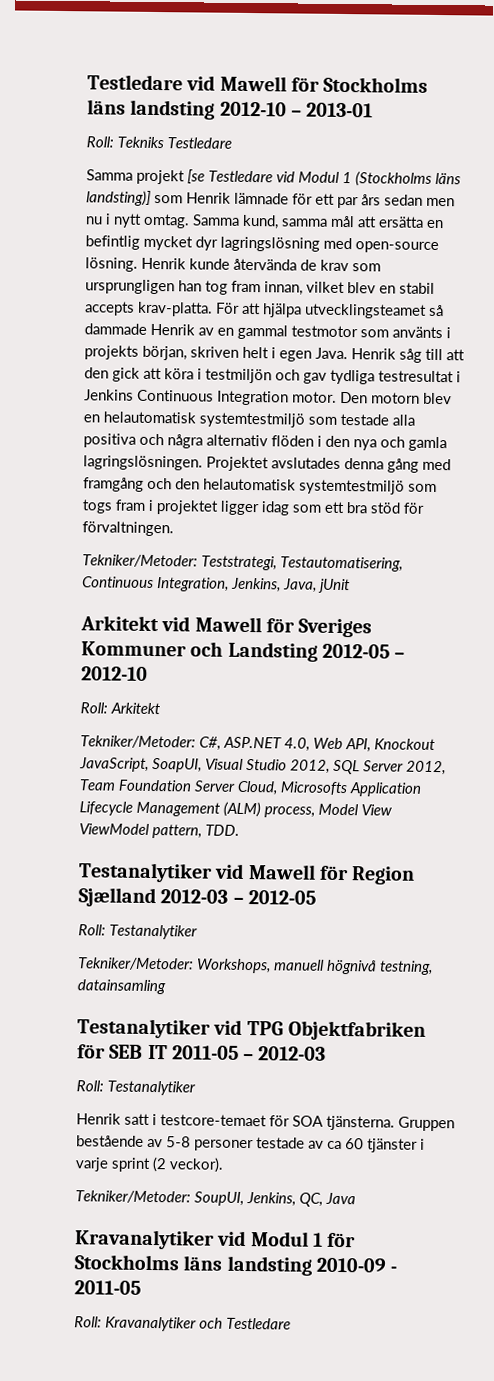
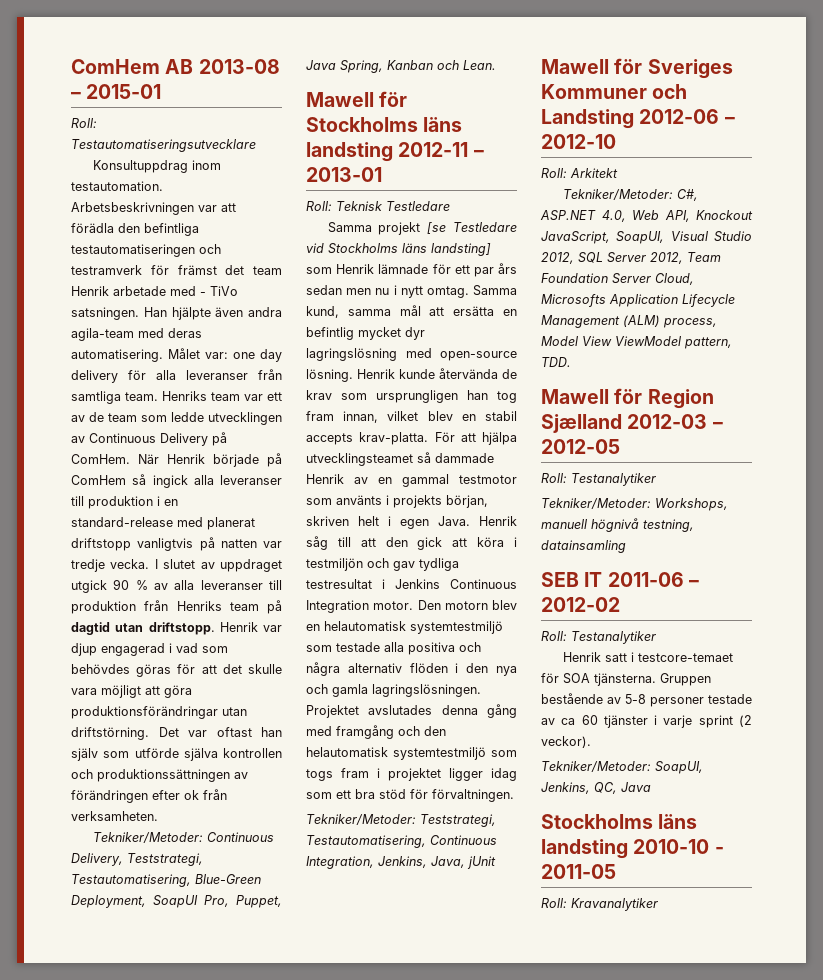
- Testledare vid Mawell för Stockholms läns landsting 2012-10 – 2013-01
+ ComHem AB 2013-08 – 2015-01
+ Roll: Testautomatiseringsutvecklare
+ Konsultuppdrag inom testautomation. Arbetsbeskrivningen var att förädla den befintliga testautomatiseringen och testramverk för främst det team Henrik arbetade med - TiVo satsningen. Han hjälpte även andra agila-team med deras automatisering. Målet var: one day delivery för alla leveranser från samtliga team. Henriks team var ett av de team som ledde utvecklingen av Continuous Delivery på ComHem. När Henrik började på ComHem så ingick alla leveranser till produktion i en standard-release med planerat driftstopp vanligtvis på natten var tredje vecka. I slutet av uppdraget utgick 90 % av alla leveranser till produktion från Henriks team på dagtid utan driftstopp. Henrik var djup engagerad i vad som behövdes göras för att det skulle vara möjligt att göra produktionsförändringar utan driftstörning. Det var oftast han själv som utförde själva kontrollen och produktionssättningen av förändringen efter ok från verksamheten.
+ Tekniker/Metoder: Continuous Delivery, Teststrategi, Testautomatisering, Blue-Green Deployment, SoapUI Pro, Puppet, Java Spring, Kanban och Lean.
+ Mawell för Stockholms läns landsting 2012-11 – 2013-01
- Roll: Tekniks Testledare
+ Roll: Teknisk Testledare
- Samma projekt [se Testledare vid Modul 1 (Stockholms läns landsting)] som Henrik lämnade för ett par års sedan men nu i nytt omtag.
+ Samma projekt [se Testledare vid Stockholms läns landsting] som Henrik lämnade för ett par års sedan men nu i nytt omtag.
- Arkitekt vid Mawell för Sveriges Kommuner och Landsting 2012-05 – 2012-10
+ Mawell för Sveriges Kommuner och Landsting 2012-06 – 2012-10
- Testanalytiker vid Mawell för Region Sjælland 2012-03 – 2012-05
+ Mawell för Region Sjælland 2012-03 – 2012-05
- Testanalytiker vid TPG Objektfabriken för SEB IT 2011-05 – 2012-03
+ SEB IT 2011-06 – 2012-02
- Tekniker/Metoder: SoupUI, Jenkins, QC, Java
+ Tekniker/Metoder: SoapUI, Jenkins, QC, Java
- Kravanalytiker vid Modul 1 för Stockholms läns landsting 2010-09 - 2011-05
+ Stockholms läns landsting 2010-10 - 2011-05
- Roll: Kravanalytiker och Testledare
+ Roll: Kravanalytiker

